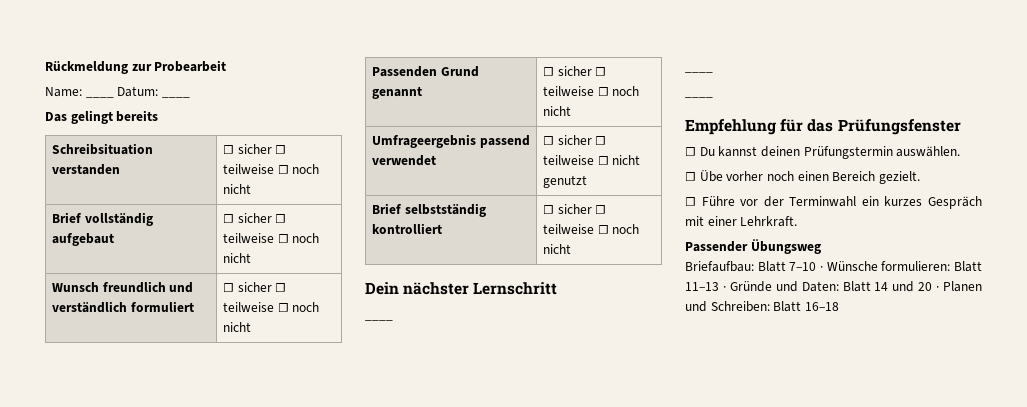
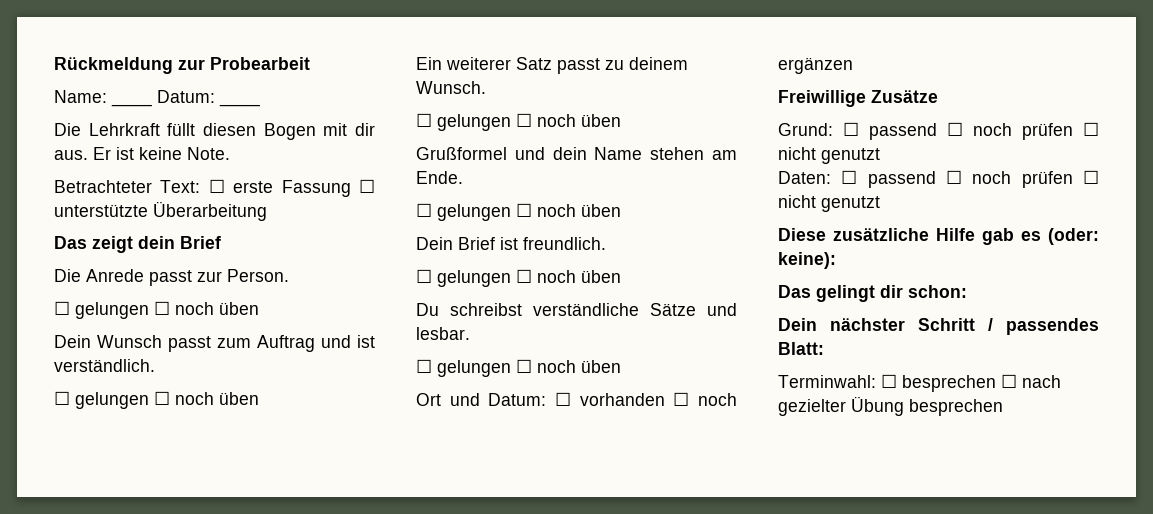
- Das gelingt bereits
- Schreibsituation verstanden | ☐ sicher ☐ teilweise ☐ noch nicht
- Brief vollständig aufgebaut | ☐ sicher ☐ teilweise ☐ noch nicht
- Wunsch freundlich und verständlich formuliert | ☐ sicher ☐ teilweise ☐ noch nicht
- Passenden Grund genannt | ☐ sicher ☐ teilweise ☐ noch nicht
- Umfrageergebnis passend verwendet | ☐ sicher ☐ teilweise ☐ nicht genutzt
- Brief selbstständig kontrolliert | ☐ sicher ☐ teilweise ☐ noch nicht
- Dein nächster Lernschritt
- ____
- ____
- ____
- Empfehlung für das Prüfungsfenster
- ☐ Du kannst deinen Prüfungstermin auswählen.
- ☐ Übe vorher noch einen Bereich gezielt.
- ☐ Führe vor der Terminwahl ein kurzes Gespräch mit einer Lehrkraft.
- Passender Übungsweg
- Briefaufbau: Blatt 7–10 · Wünsche formulieren: Blatt 11–13 · Gründe und Daten: Blatt 14 und 20 · Planen und Schreiben: Blatt 16–18
+ Die Lehrkraft füllt diesen Bogen mit dir aus. Er ist keine Note.
+ Betrachteter Text: ☐ erste Fassung ☐ unterstützte Überarbeitung
+ Das zeigt dein Brief
+ Die Anrede passt zur Person.
+ ☐ gelungen ☐ noch üben
+ Dein Wunsch passt zum Auftrag und ist verständlich.
+ ☐ gelungen ☐ noch üben
+ Ein weiterer Satz passt zu deinem Wunsch.
+ ☐ gelungen ☐ noch üben
+ Grußformel und dein Name stehen am Ende.
+ ☐ gelungen ☐ noch üben
+ Dein Brief ist freundlich.
+ ☐ gelungen ☐ noch üben
+ Du schreibst verständliche Sätze und lesbar.
+ ☐ gelungen ☐ noch üben
+ Ort und Datum: ☐ vorhanden ☐ noch ergänzen
+ Freiwillige Zusätze
+ Grund: ☐ passend ☐ noch prüfen ☐ nicht genutzt
+ Daten: ☐ passend ☐ noch prüfen ☐ nicht genutzt
+ Diese zusätzliche Hilfe gab es (oder: keine):
+ Das gelingt dir schon:
+ Dein nächster Schritt / passendes Blatt:
+ Terminwahl: ☐ besprechen ☐ nach gezielter Übung besprechen

